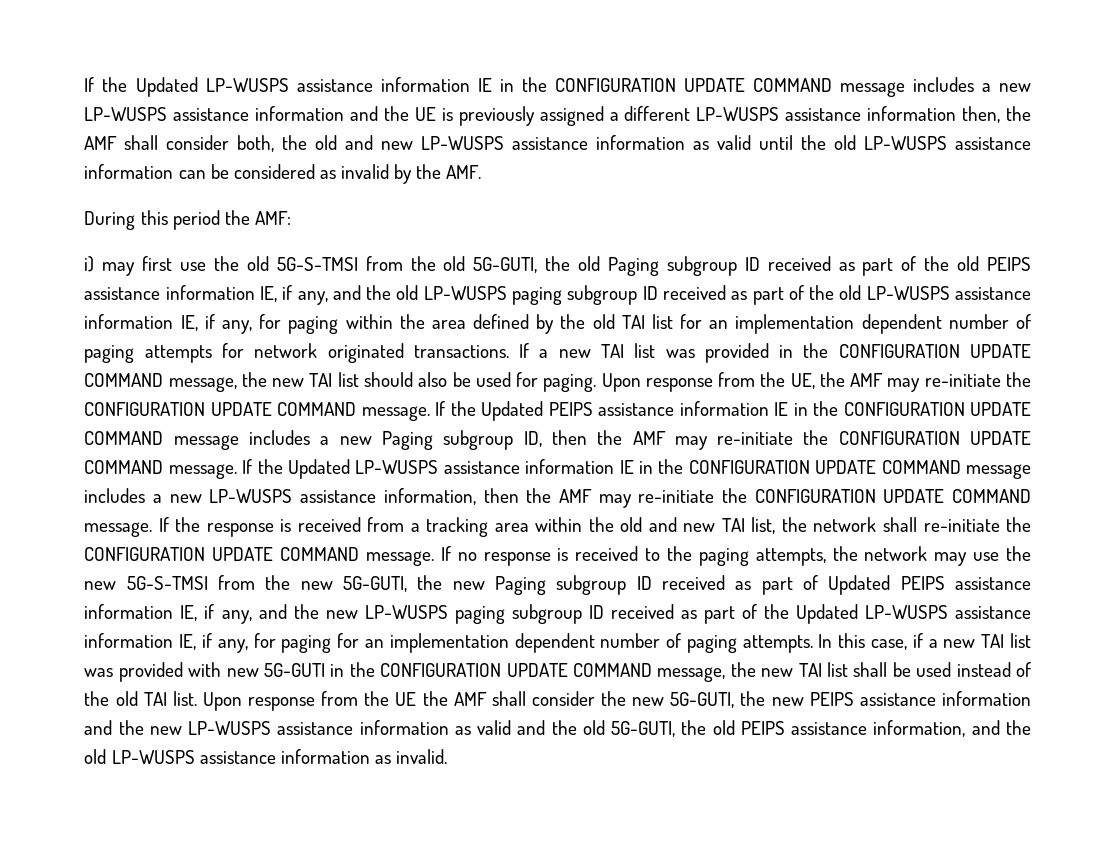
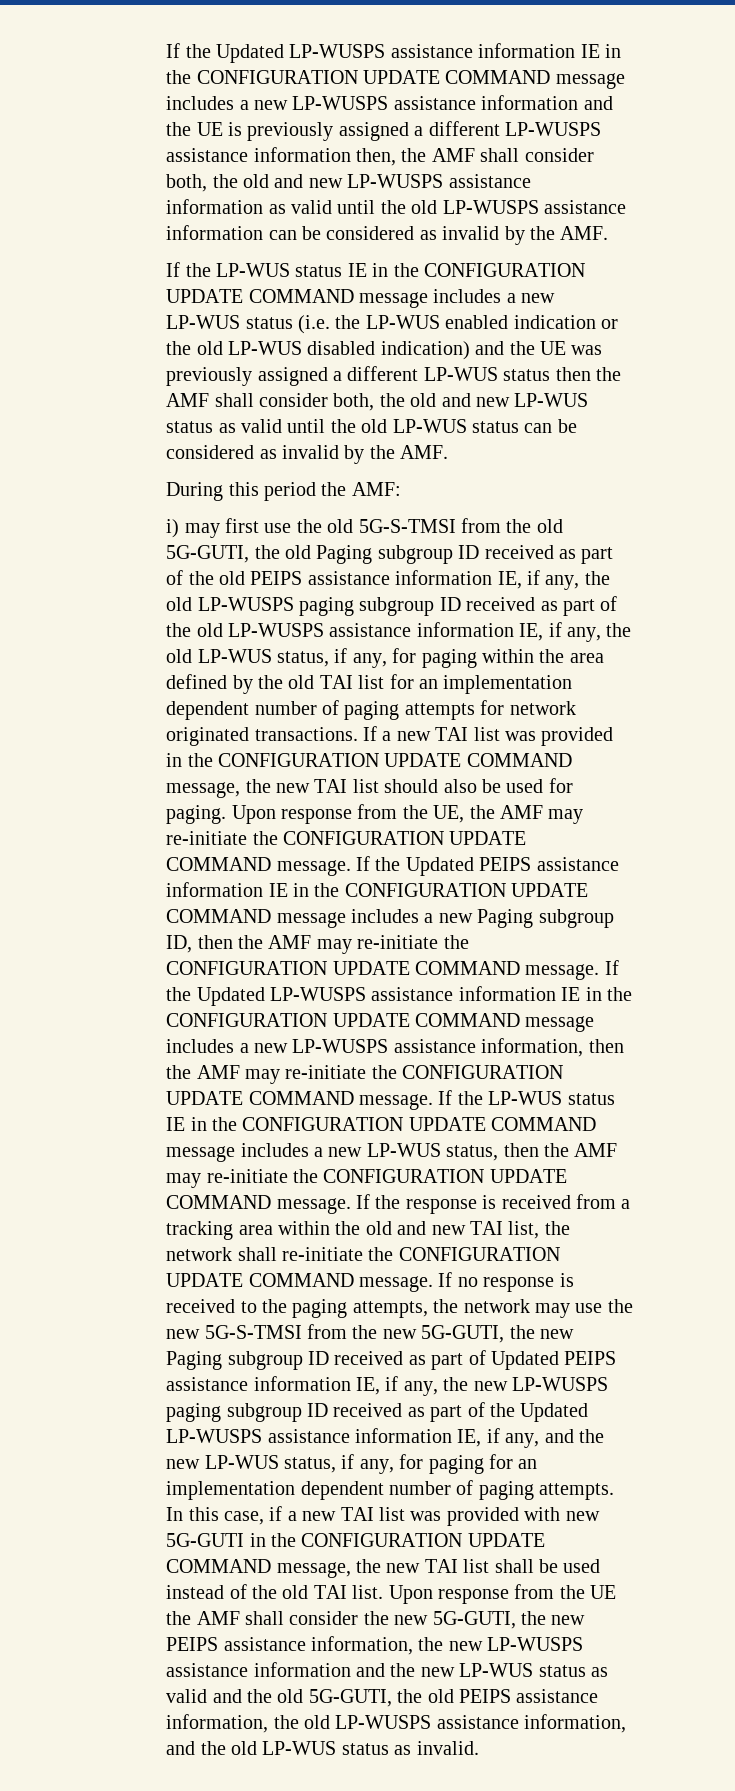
+ If the LP-WUS status IE in the CONFIGURATION UPDATE COMMAND message includes a new LP-WUS status (i.e. the LP-WUS enabled indication or the old LP-WUS disabled indication) and the UE was previously assigned a different LP-WUS status then the AMF shall consider both, the old and new LP-WUS status as valid until the old LP-WUS status can be considered as invalid by the AMF.
- i) may first use the old 5G-S-TMSI from the old 5G-GUTI, the old Paging subgroup ID received as part of the old PEIPS assistance information IE, if any, and the old LP-WUSPS paging subgroup ID received as part of the old LP-WUSPS assistance information IE, if any, for paging within the area defined by the old TAI list for an implementation dependent number of paging attempts for network originated transactions.
+ i) may first use the old 5G-S-TMSI from the old 5G-GUTI, the old Paging subgroup ID received as part of the old PEIPS assistance information IE, if any, the old LP-WUSPS paging subgroup ID received as part of the old LP-WUSPS assistance information IE, if any, the old LP-WUS status, if any, for paging within the area defined by the old TAI list for an implementation dependent number of paging attempts for network originated transactions.
- If the response is received from a tracking area within the old and new TAI list, the network shall re-initiate the CONFIGURATION UPDATE COMMAND message.
+ If the LP-WUS status IE in the CONFIGURATION UPDATE COMMAND message includes a new LP-WUS status, then the AMF may re-initiate the CONFIGURATION UPDATE COMMAND message. If the response is received from a tracking area within the old and new TAI list, the network shall re-initiate the CONFIGURATION UPDATE COMMAND message.
- If no response is received to the paging attempts, the network may use the new 5G-S-TMSI from the new 5G-GUTI, the new Paging subgroup ID received as part of Updated PEIPS assistance information IE, if any, and the new LP-WUSPS paging subgroup ID received as part of the Updated LP-WUSPS assistance information IE, if any, for paging for an implementation dependent number of paging attempts.
+ If no response is received to the paging attempts, the network may use the new 5G-S-TMSI from the new 5G-GUTI, the new Paging subgroup ID received as part of Updated PEIPS assistance information IE, if any, the new LP-WUSPS paging subgroup ID received as part of the Updated LP-WUSPS assistance information IE, if any, and the new LP-WUS status, if any, for paging for an implementation dependent number of paging attempts.
- Upon response from the UE the AMF shall consider the new 5G-GUTI, the new PEIPS assistance information and the new LP-WUSPS assistance information as valid and the old 5G-GUTI, the old PEIPS assistance information, and the old LP-WUSPS assistance information as invalid.
+ Upon response from the UE the AMF shall consider the new 5G-GUTI, the new PEIPS assistance information, the new LP-WUSPS assistance information and the new LP-WUS status as valid and the old 5G-GUTI, the old PEIPS assistance information, the old LP-WUSPS assistance information, and the old LP-WUS status as invalid.

